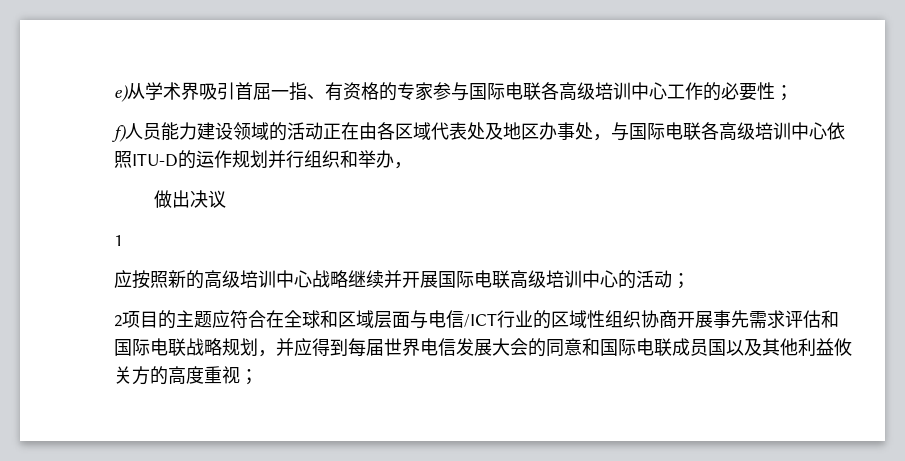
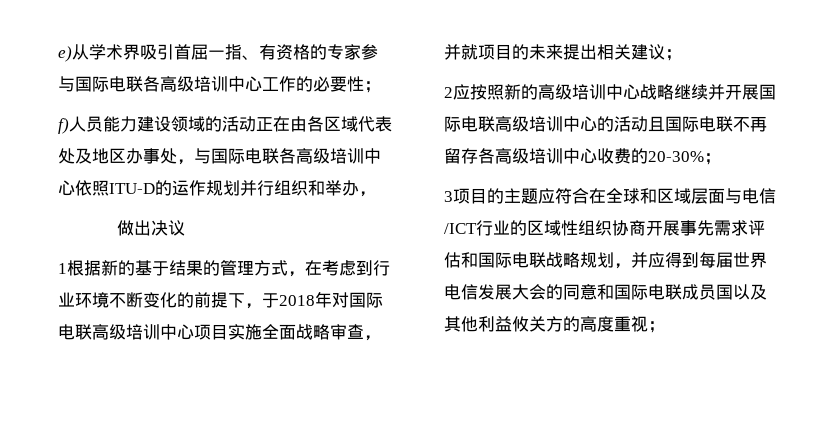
- 1
- 应按照新的高级培训中心战略继续并开展国际电联高级培训中心的活动；
- 2项目的主题应符合在全球和区域层面与电信/ICT行业的区域性组织协商开展事先需求评估和国际电联战略规划，并应得到每届世界电信发展大会的同意和国际电联成员国以及其他利益攸关方的高度重视；
+ 1根据新的基于结果的管理方式，在考虑到行业环境不断变化的前提下，于2018年对国际电联高级培训中心项目实施全面战略审查，并就项目的未来提出相关建议；
+ 2应按照新的高级培训中心战略继续并开展国际电联高级培训中心的活动且国际电联不再留存各高级培训中心收费的20-30%；
+ 3项目的主题应符合在全球和区域层面与电信/ICT行业的区域性组织协商开展事先需求评估和国际电联战略规划，并应得到每届世界电信发展大会的同意和国际电联成员国以及其他利益攸关方的高度重视；

